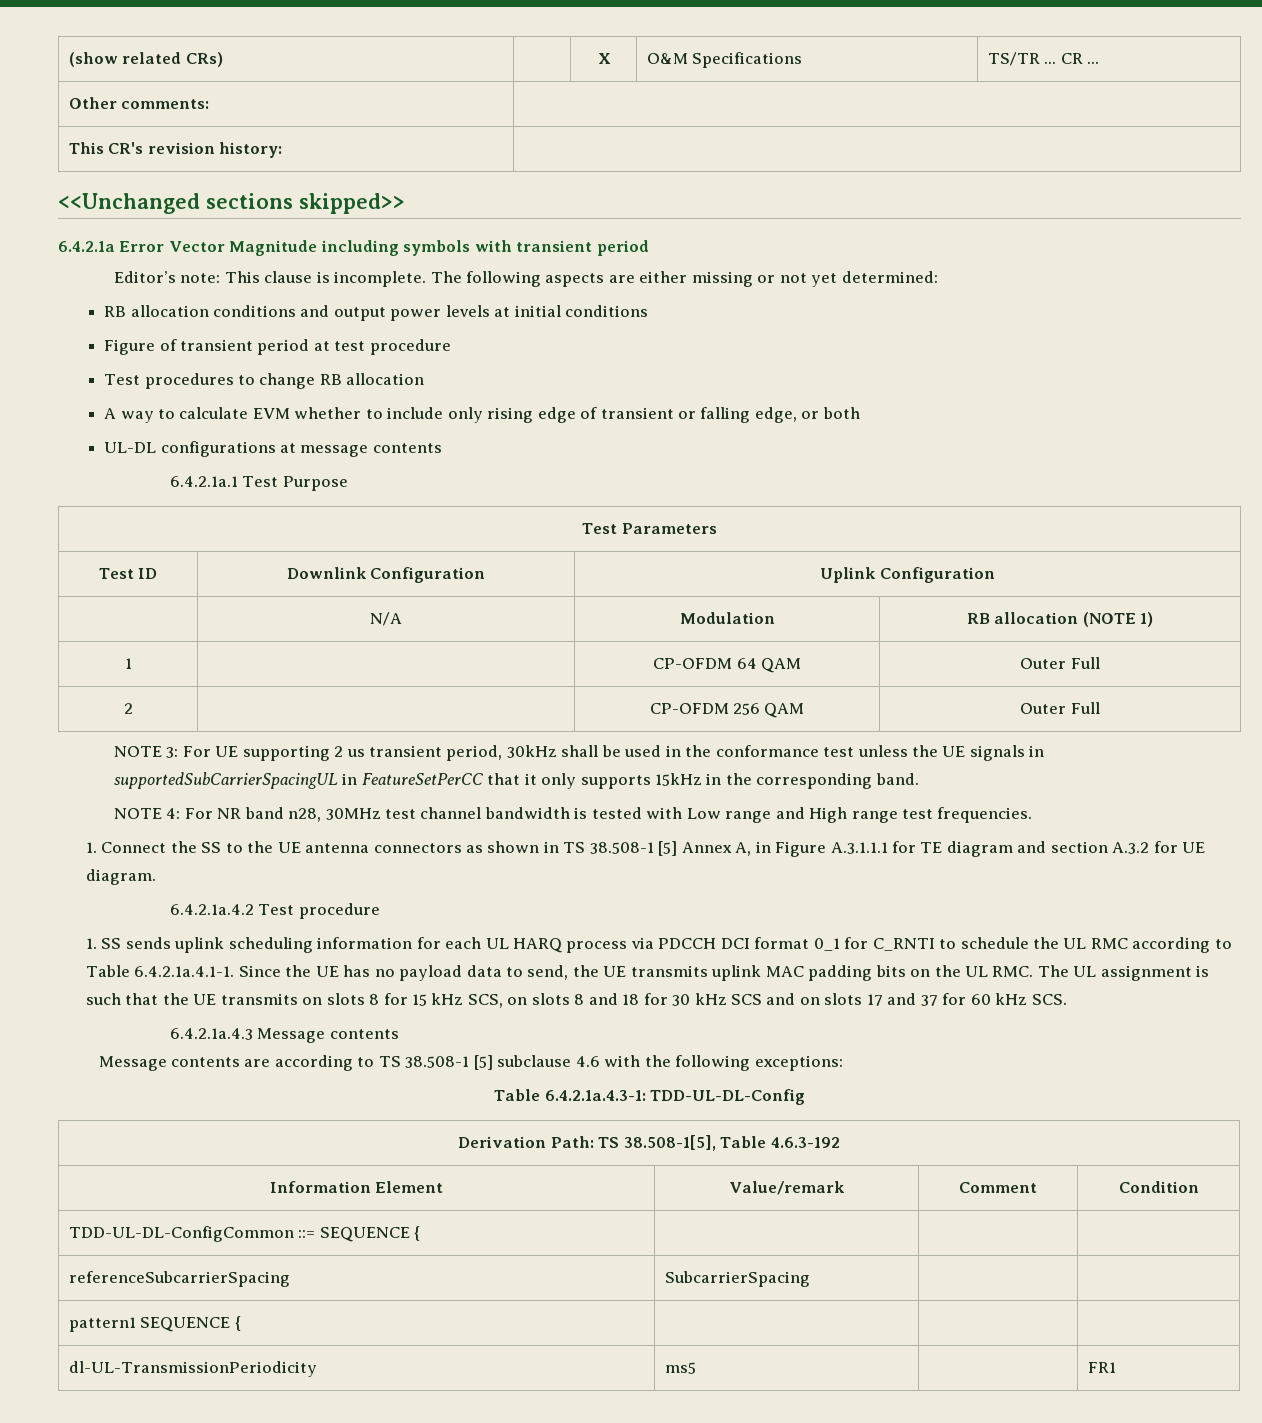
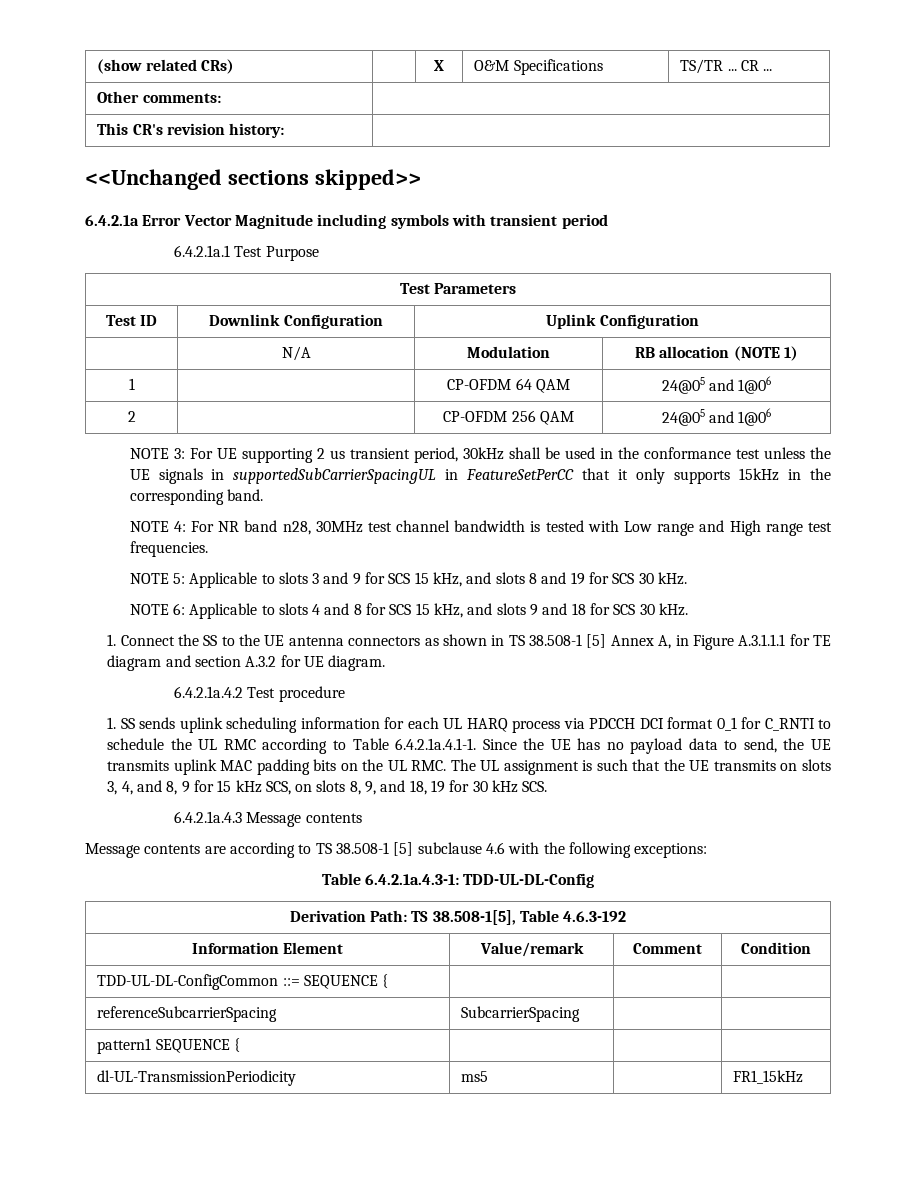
- Editor’s note: This clause is incomplete. The following aspects are either missing or not yet determined:
- RB allocation conditions and output power levels at initial conditions
- Figure of transient period at test procedure
- Test procedures to change RB allocation
- A way to calculate EVM whether to include only rising edge of transient or falling edge, or both
- UL-DL configurations at message contents
- 1 | | CP-OFDM 64 QAM | Outer Full
+ 1 | | CP-OFDM 64 QAM | 24@05 and 1@06
- 2 | | CP-OFDM 256 QAM | Outer Full
+ 2 | | CP-OFDM 256 QAM | 24@05 and 1@06
+ NOTE 5: Applicable to slots 3 and 9 for SCS 15 kHz, and slots 8 and 19 for SCS 30 kHz.
+ NOTE 6: Applicable to slots 4 and 8 for SCS 15 kHz, and slots 9 and 18 for SCS 30 kHz.
- 1. SS sends uplink scheduling information for each UL HARQ process via PDCCH DCI format 0_1 for C_RNTI to schedule the UL RMC according to Table 6.4.2.1a.4.1-1. Since the UE has no payload data to send, the UE transmits uplink MAC padding bits on the UL RMC. The UL assignment is such that the UE transmits on slots 8 for 15 kHz SCS, on slots 8 and 18 for 30 kHz SCS and on slots 17 and 37 for 60 kHz SCS.
+ 1. SS sends uplink scheduling information for each UL HARQ process via PDCCH DCI format 0_1 for C_RNTI to schedule the UL RMC according to Table 6.4.2.1a.4.1-1. Since the UE has no payload data to send, the UE transmits uplink MAC padding bits on the UL RMC. The UL assignment is such that the UE transmits on slots 3, 4, and 8, 9 for 15 kHz SCS, on slots 8, 9, and 18, 19 for 30 kHz SCS.
- dl-UL-TransmissionPeriodicity | ms5 | | FR1
+ dl-UL-TransmissionPeriodicity | ms5 | | FR1_15kHz

